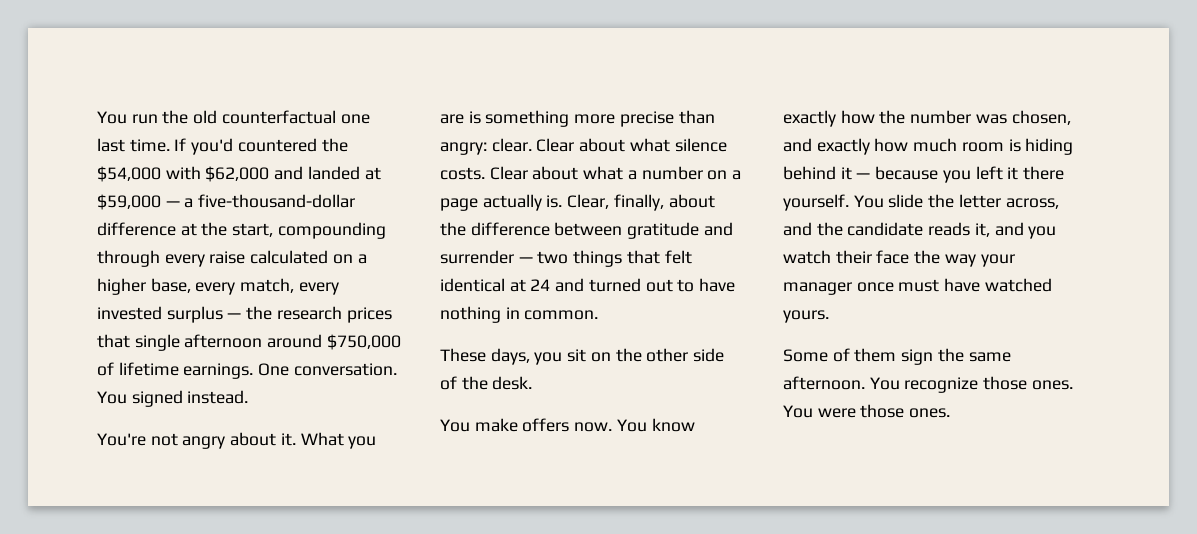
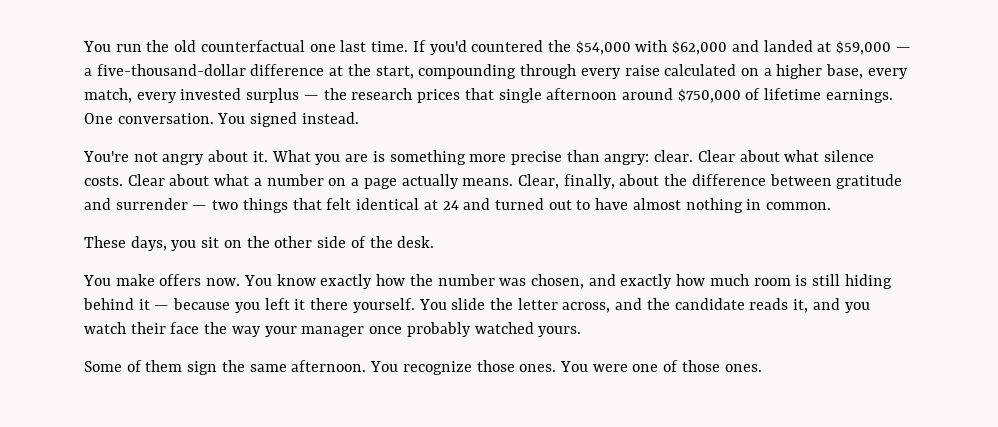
- Clear about what a number on a page actually is.
+ Clear about what a number on a page actually means.
- Clear, finally, about the difference between gratitude and surrender — two things that felt identical at 24 and turned out to have nothing in common.
+ Clear, finally, about the difference between gratitude and surrender — two things that felt identical at 24 and turned out to have almost nothing in common.
- You know exactly how the number was chosen, and exactly how much room is hiding behind it — because you left it there yourself.
+ You know exactly how the number was chosen, and exactly how much room is still hiding behind it — because you left it there yourself.
- You slide the letter across, and the candidate reads it, and you watch their face the way your manager once must have watched yours.
+ You slide the letter across, and the candidate reads it, and you watch their face the way your manager once probably watched yours.
- You were those ones.
+ You were one of those ones.

